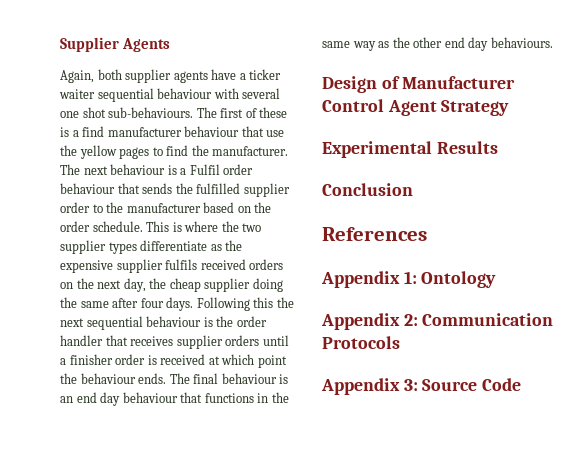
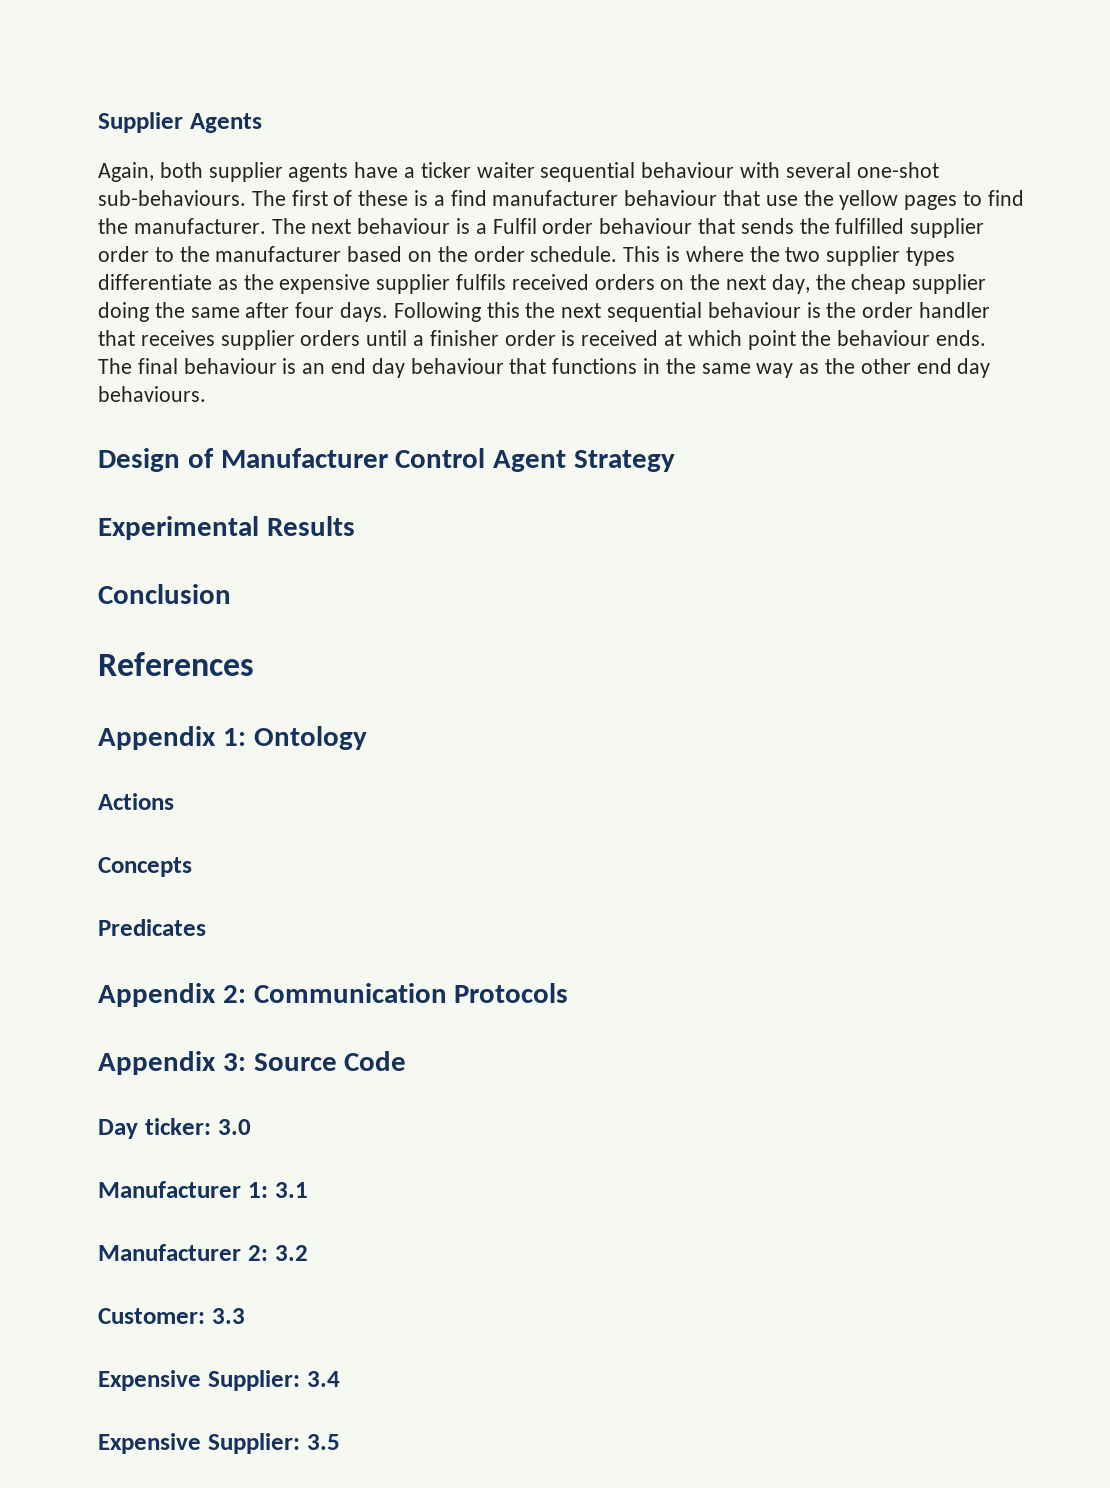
- Again, both supplier agents have a ticker waiter sequential behaviour with several one shot sub-behaviours.
+ Again, both supplier agents have a ticker waiter sequential behaviour with several one-shot sub-behaviours.
+ Actions
+ Concepts
+ Predicates
+ Day ticker: 3.0
+ Manufacturer 1: 3.1
+ Manufacturer 2: 3.2
+ Customer: 3.3
+ Expensive Supplier: 3.4
+ Expensive Supplier: 3.5

